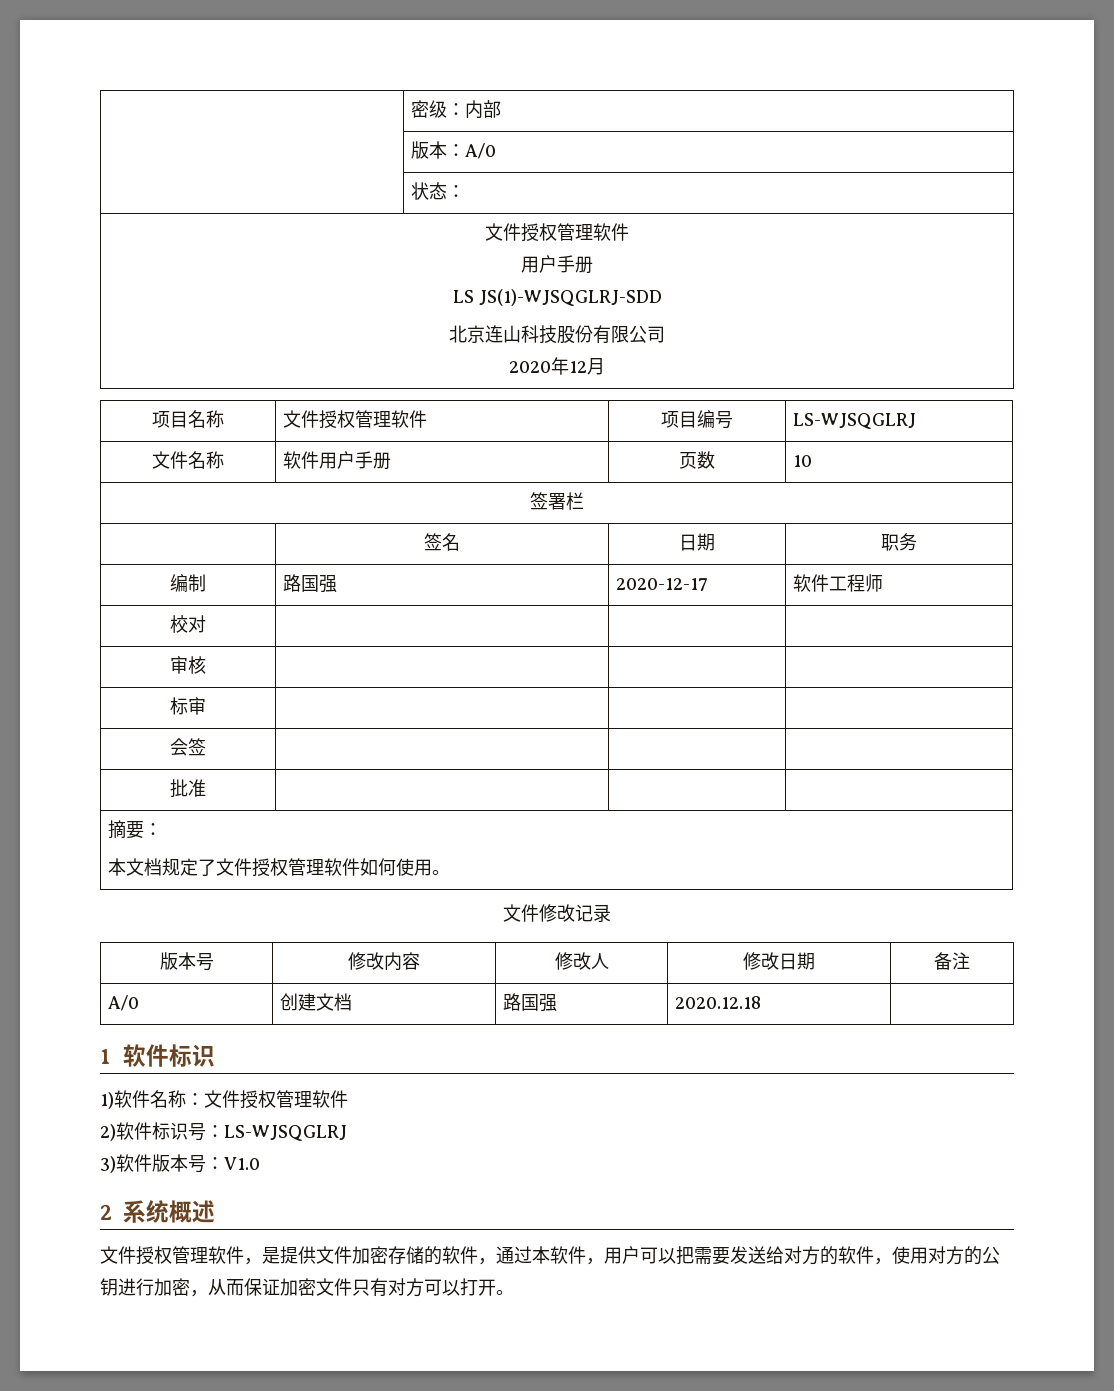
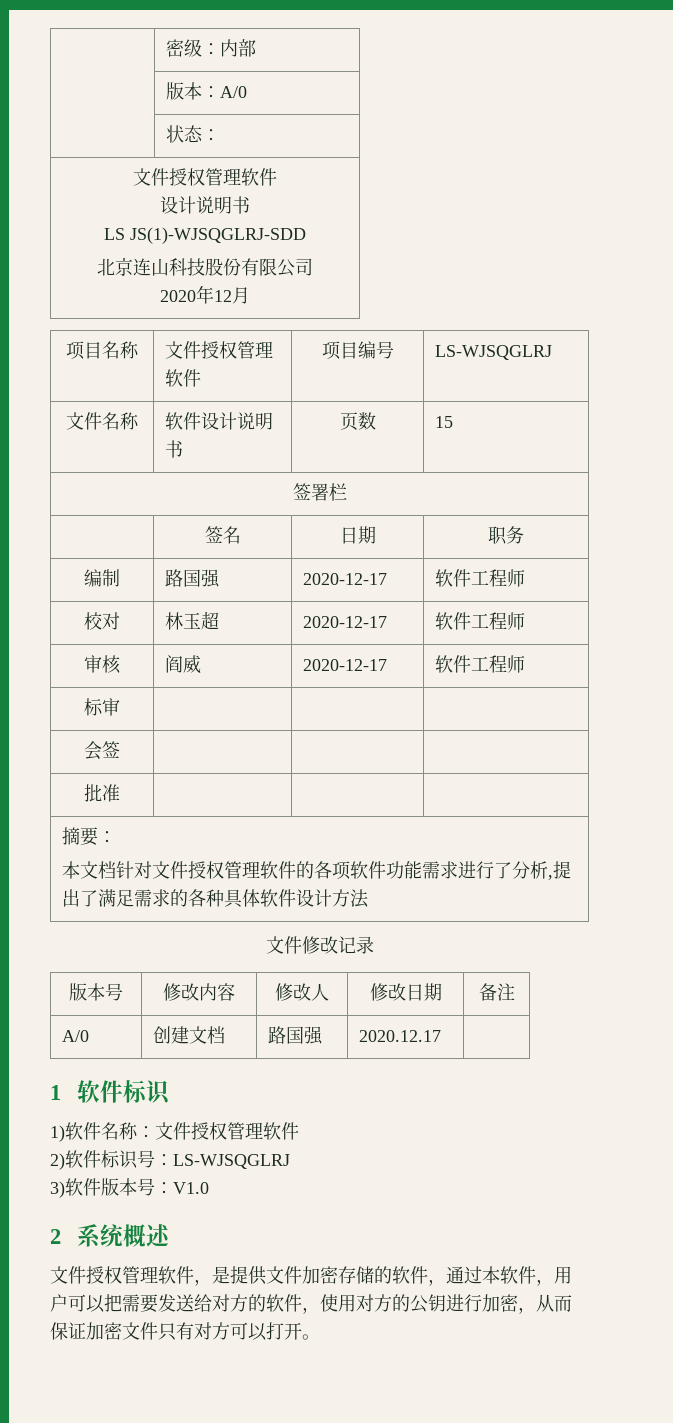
  | 状态：
  文件授权管理软件
- 用户手册
+ 设计说明书
- 文件名称 | 软件用户手册 | 页数 | 10
+ 文件名称 | 软件设计说明书 | 页数 | 15
- 校对 | | |
- 审核 | | |
+ 校对 | 林玉超 | 2020-12-17 | 软件工程师
+ 审核 | 阎威 | 2020-12-17 | 软件工程师
  摘要：
- 本文档规定了文件授权管理软件如何使用。
+ 本文档针对文件授权管理软件的各项软件功能需求进行了分析,提出了满足需求的各种具体软件设计方法
- A/0 | 创建文档 | 路国强 | 2020.12.18 |
+ A/0 | 创建文档 | 路国强 | 2020.12.17 |

